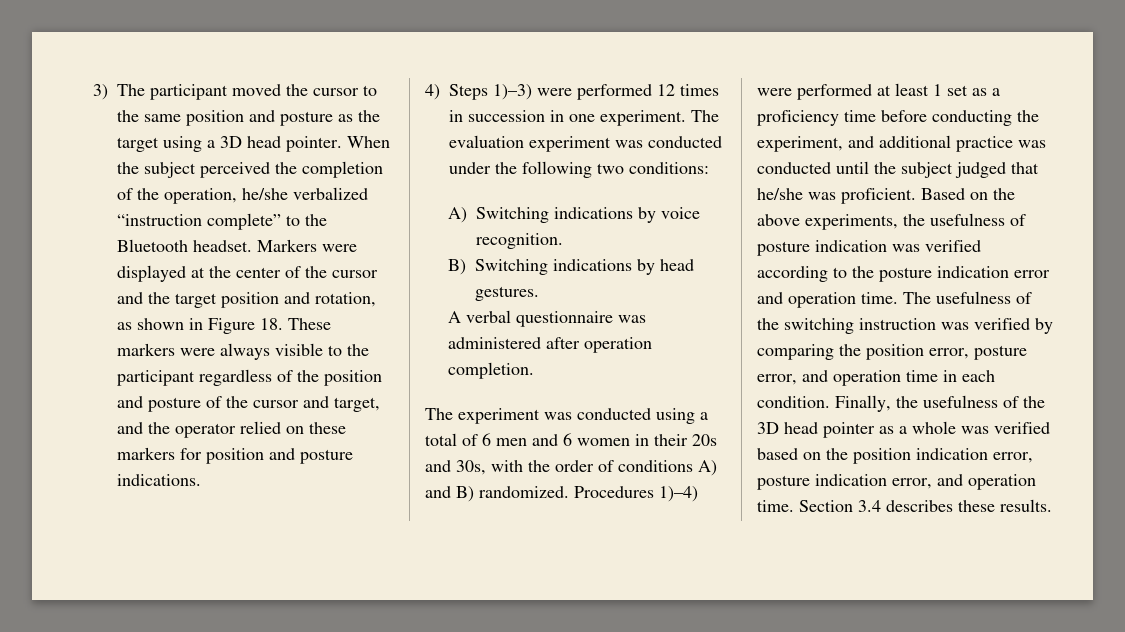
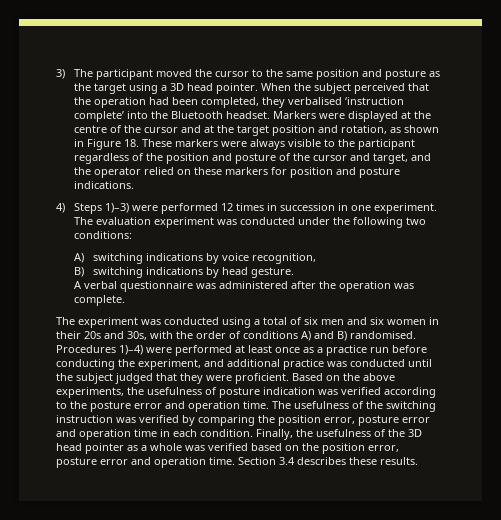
- When the subject perceived the completion of the operation, he/she verbalized “instruction complete” to the Bluetooth headset.
+ When the subject perceived that the operation had been completed, they verbalised ‘instruction complete’ into the Bluetooth headset.
- Markers were displayed at the center of the cursor and the target position and rotation, as shown in Figure 18. These markers were always visible to the participant regardless of the position and posture of the cursor and target, and the operator relied on these markers for position and posture indications.
+ Markers were displayed at the centre of the cursor and at the target position and rotation, as shown in Figure 18. These markers were always visible to the participant regardless of the position and posture of the cursor and target, and the operator relied on these markers for position and posture indications.
- A) Switching indications by voice recognition.
- B) Switching indications by head gestures.
+ A) switching indications by voice recognition,
+ B) switching indications by head gesture.
- A verbal questionnaire was administered after operation completion.
+ A verbal questionnaire was administered after the operation was complete.
- The experiment was conducted using a total of 6 men and 6 women in their 20s and 30s, with the order of conditions A) and B) randomized.
+ The experiment was conducted using a total of six men and six women in their 20s and 30s, with the order of conditions A) and B) randomised.
- Procedures 1)–4) were performed at least 1 set as a proficiency time before conducting the experiment, and additional practice was conducted until the subject judged that he/she was proficient.
+ Procedures 1)–4) were performed at least once as a practice run before conducting the experiment, and additional practice was conducted until the subject judged that they were proficient.
- Based on the above experiments, the usefulness of posture indication was verified according to the posture indication error and operation time.
+ Based on the above experiments, the usefulness of posture indication was verified according to the posture error and operation time.
- The usefulness of the switching instruction was verified by comparing the position error, posture error, and operation time in each condition.
+ The usefulness of the switching instruction was verified by comparing the position error, posture error and operation time in each condition.
- Finally, the usefulness of the 3D head pointer as a whole was verified based on the position indication error, posture indication error, and operation time.
+ Finally, the usefulness of the 3D head pointer as a whole was verified based on the position error, posture error and operation time.

